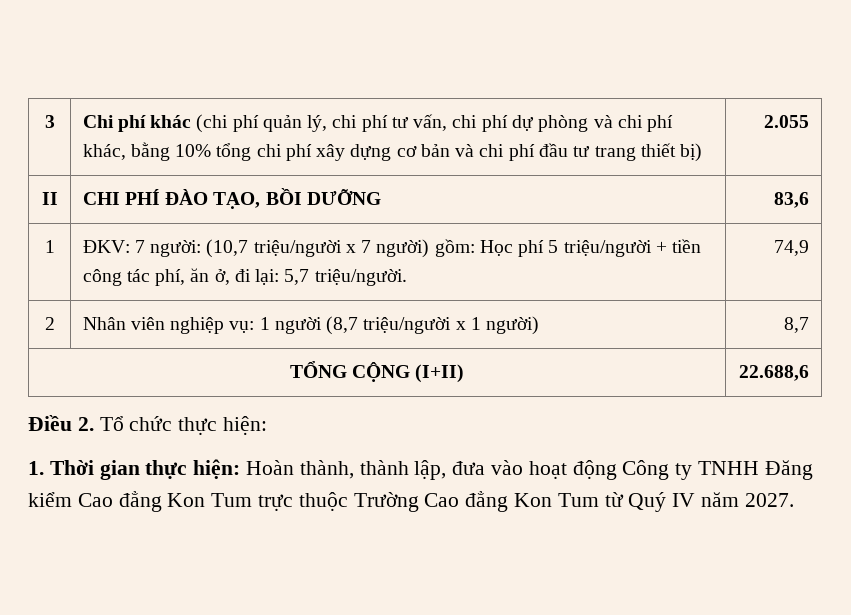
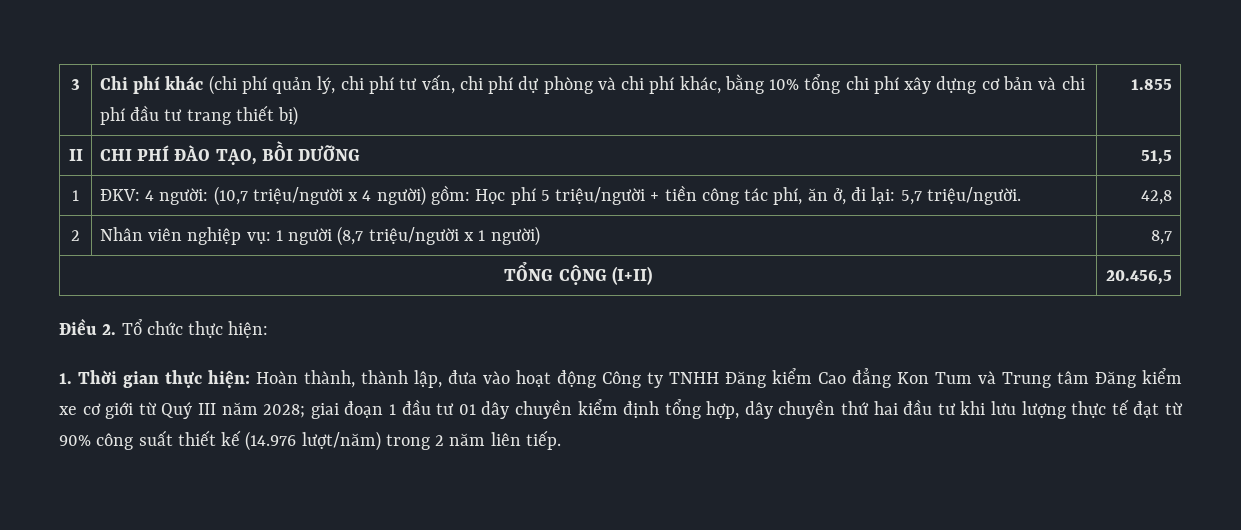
- 3 | Chi phí khác (chi phí quản lý, chi phí tư vấn, chi phí dự phòng và chi phí khác, bằng 10% tổng chi phí xây dựng cơ bản và chi phí đầu tư trang thiết bị) | 2.055
+ 3 | Chi phí khác (chi phí quản lý, chi phí tư vấn, chi phí dự phòng và chi phí khác, bằng 10% tổng chi phí xây dựng cơ bản và chi phí đầu tư trang thiết bị) | 1.855
- II | CHI PHÍ ĐÀO TẠO, BỒI DƯỠNG | 83,6
+ II | CHI PHÍ ĐÀO TẠO, BỒI DƯỠNG | 51,5
- 1 | ĐKV: 7 người: (10,7 triệu/người x 7 người) gồm: Học phí 5 triệu/người + tiền công tác phí, ăn ở, đi lại: 5,7 triệu/người. | 74,9
+ 1 | ĐKV: 4 người: (10,7 triệu/người x 4 người) gồm: Học phí 5 triệu/người + tiền công tác phí, ăn ở, đi lại: 5,7 triệu/người. | 42,8
- TỔNG CỘNG (I+II) | 22.688,6
+ TỔNG CỘNG (I+II) | 20.456,5
- 1. Thời gian thực hiện: Hoàn thành, thành lập, đưa vào hoạt động Công ty TNHH Đăng kiểm Cao đẳng Kon Tum trực thuộc Trường Cao đẳng Kon Tum từ Quý IV năm 2027.
+ 1. Thời gian thực hiện: Hoàn thành, thành lập, đưa vào hoạt động Công ty TNHH Đăng kiểm Cao đẳng Kon Tum và Trung tâm Đăng kiểm xe cơ giới từ Quý III năm 2028; giai đoạn 1 đầu tư 01 dây chuyền kiểm định tổng hợp, dây chuyền thứ hai đầu tư khi lưu lượng thực tế đạt từ 90% công suất thiết kế (14.976 lượt/năm) trong 2 năm liên tiếp.

